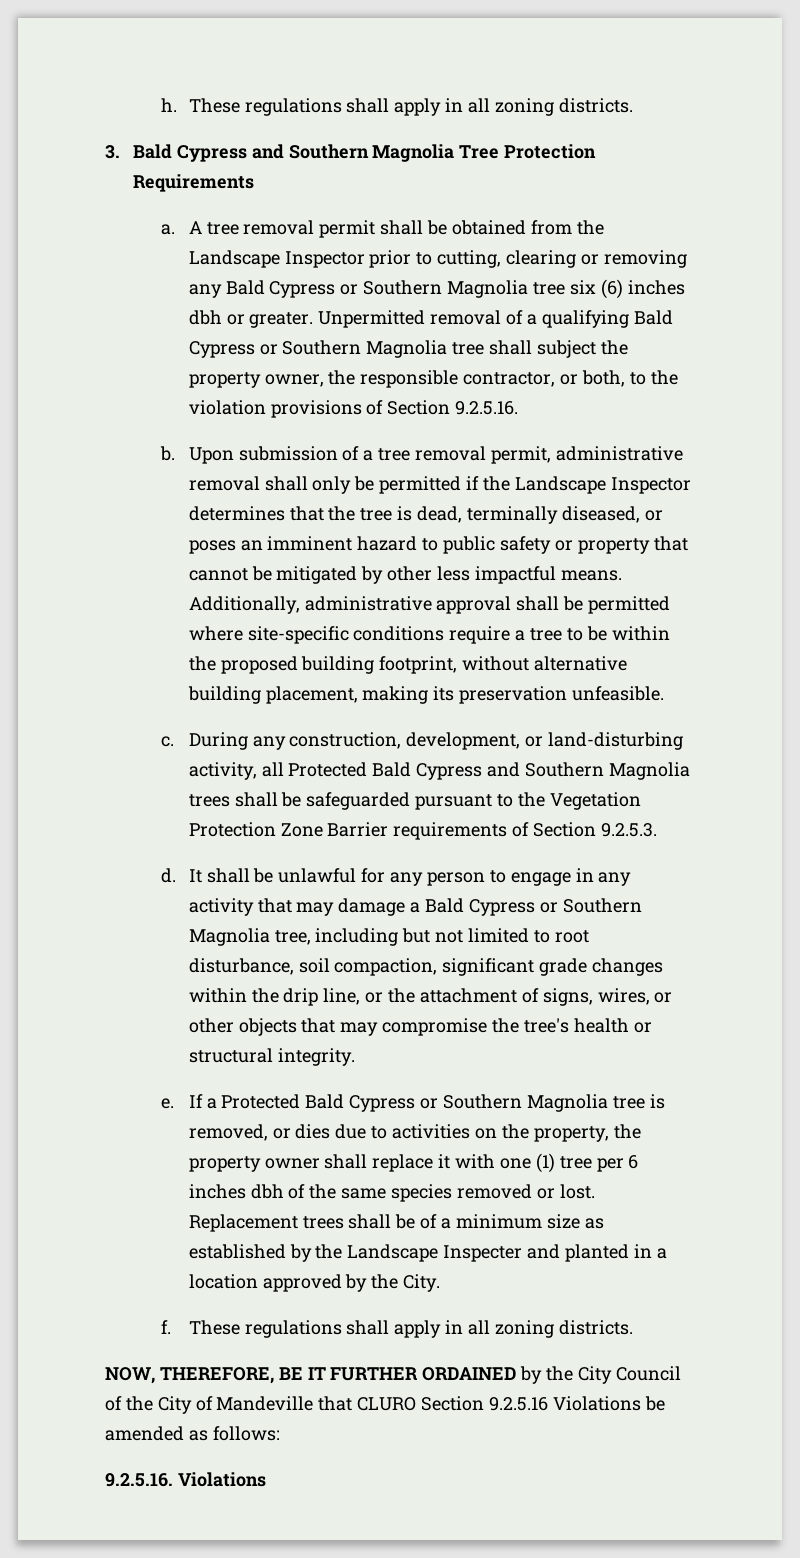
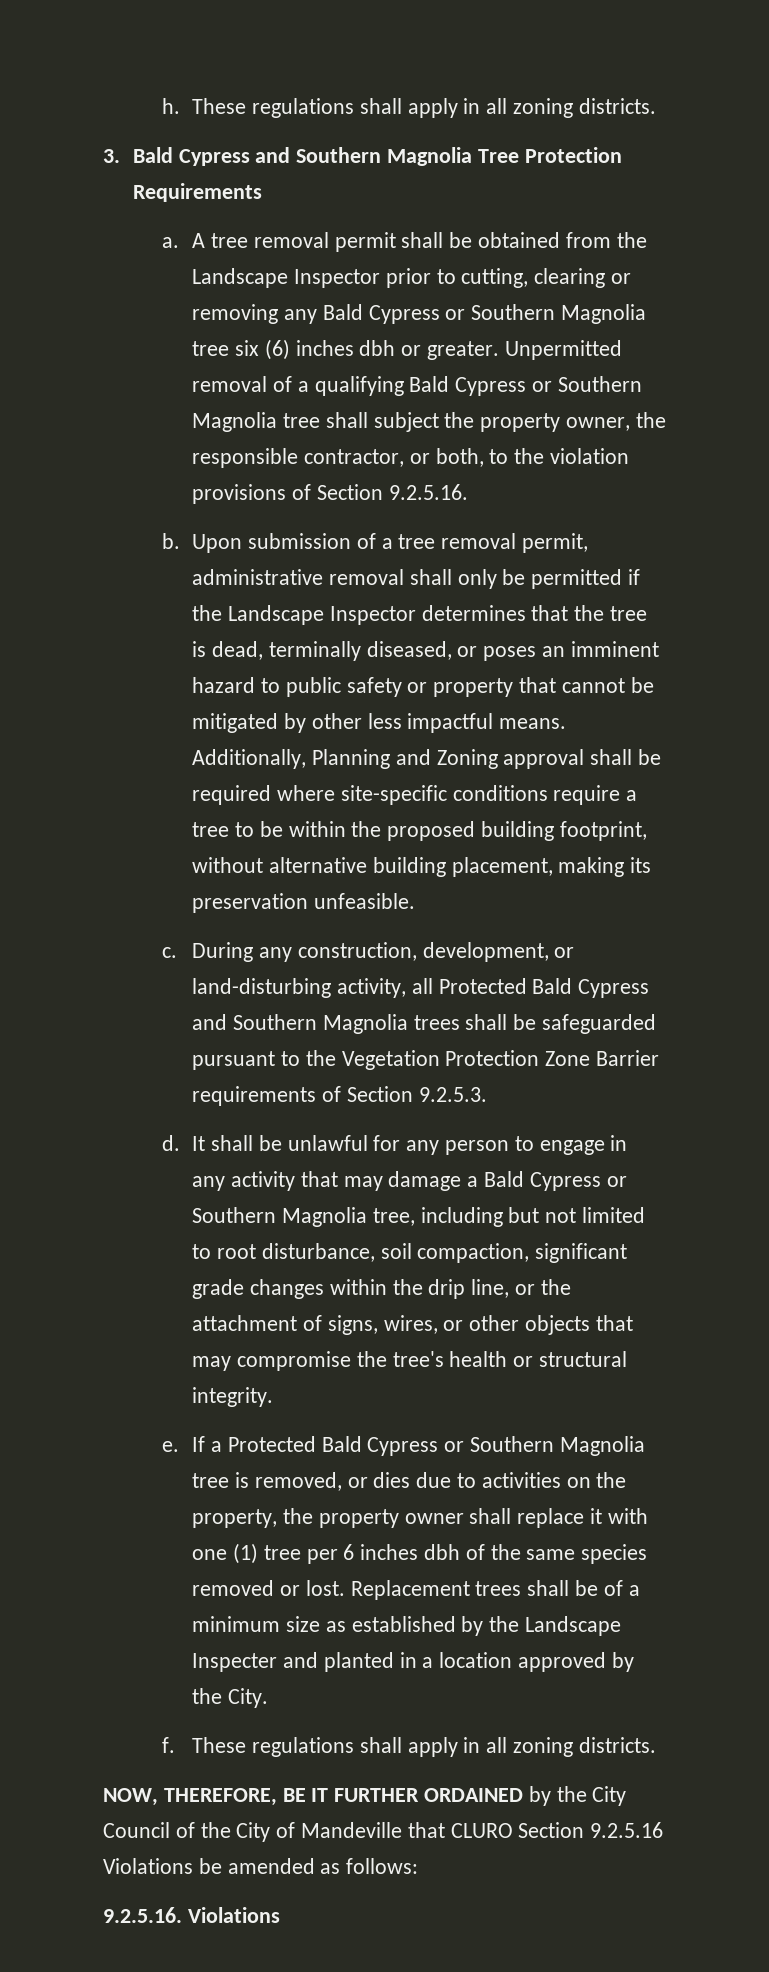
- Additionally, administrative approval shall be permitted where site-specific conditions require a tree to be within the proposed building footprint, without alternative building placement, making its preservation unfeasible.
+ Additionally, Planning and Zoning approval shall be required where site-specific conditions require a tree to be within the proposed building footprint, without alternative building placement, making its preservation unfeasible.

